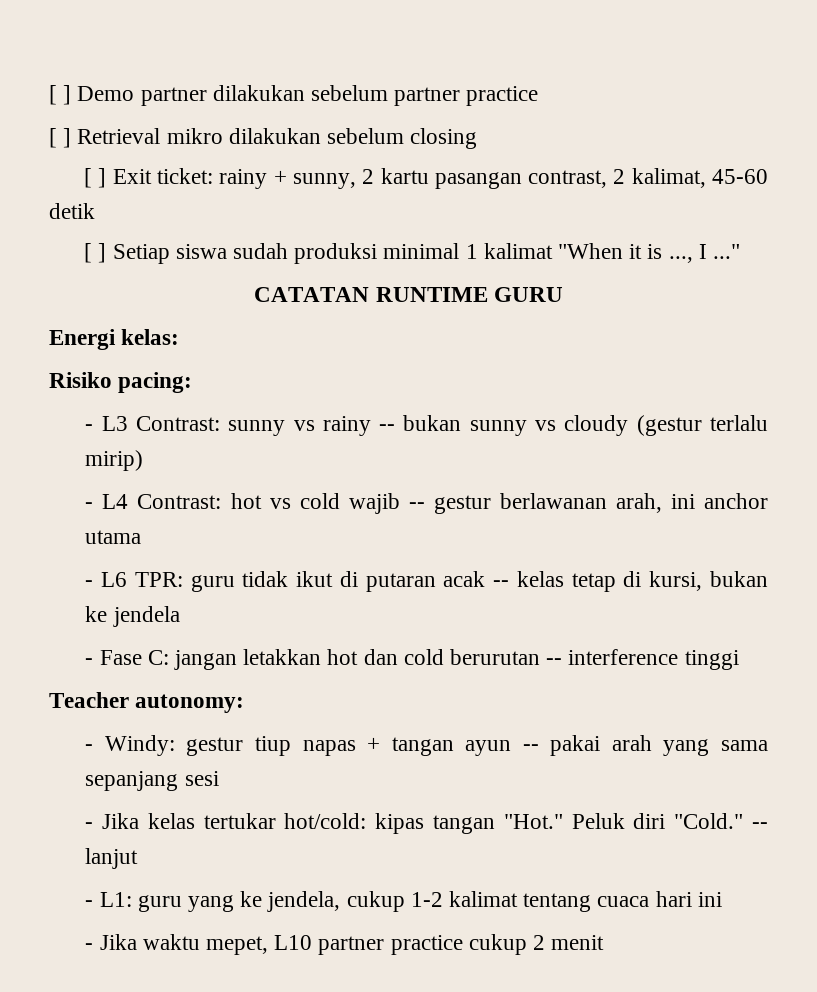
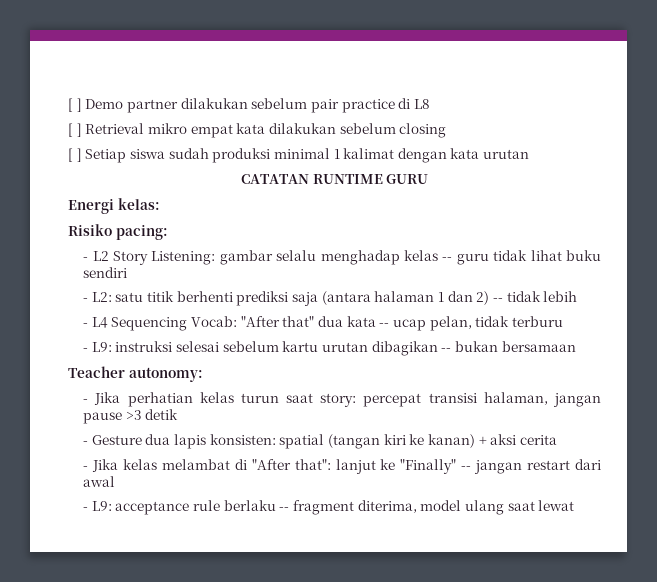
- [ ] Demo partner dilakukan sebelum partner practice
+ [ ] Demo partner dilakukan sebelum pair practice di L8
- [ ] Retrieval mikro dilakukan sebelum closing
+ [ ] Retrieval mikro empat kata dilakukan sebelum closing
- [ ] Exit ticket: rainy + sunny, 2 kartu pasangan contrast, 2 kalimat, 45-60 detik
- [ ] Setiap siswa sudah produksi minimal 1 kalimat "When it is ..., I ..."
+ [ ] Setiap siswa sudah produksi minimal 1 kalimat dengan kata urutan
- - L3 Contrast: sunny vs rainy -- bukan sunny vs cloudy (gestur terlalu mirip)
- - L4 Contrast: hot vs cold wajib -- gestur berlawanan arah, ini anchor utama
- - L6 TPR: guru tidak ikut di putaran acak -- kelas tetap di kursi, bukan ke jendela
- - Fase C: jangan letakkan hot dan cold berurutan -- interference tinggi
+ - L2 Story Listening: gambar selalu menghadap kelas -- guru tidak lihat buku sendiri
+ - L2: satu titik berhenti prediksi saja (antara halaman 1 dan 2) -- tidak lebih
+ - L4 Sequencing Vocab: "After that" dua kata -- ucap pelan, tidak terburu
+ - L9: instruksi selesai sebelum kartu urutan dibagikan -- bukan bersamaan
  Teacher autonomy:
- - Windy: gestur tiup napas + tangan ayun -- pakai arah yang sama sepanjang sesi
- - Jika kelas tertukar hot/cold: kipas tangan "Hot." Peluk diri "Cold." -- lanjut
- - L1: guru yang ke jendela, cukup 1-2 kalimat tentang cuaca hari ini
- - Jika waktu mepet, L10 partner practice cukup 2 menit
+ - Jika perhatian kelas turun saat story: percepat transisi halaman, jangan pause >3 detik
+ - Gesture dua lapis konsisten: spatial (tangan kiri ke kanan) + aksi cerita
+ - Jika kelas melambat di "After that": lanjut ke "Finally" -- jangan restart dari awal
+ - L9: acceptance rule berlaku -- fragment diterima, model ulang saat lewat

